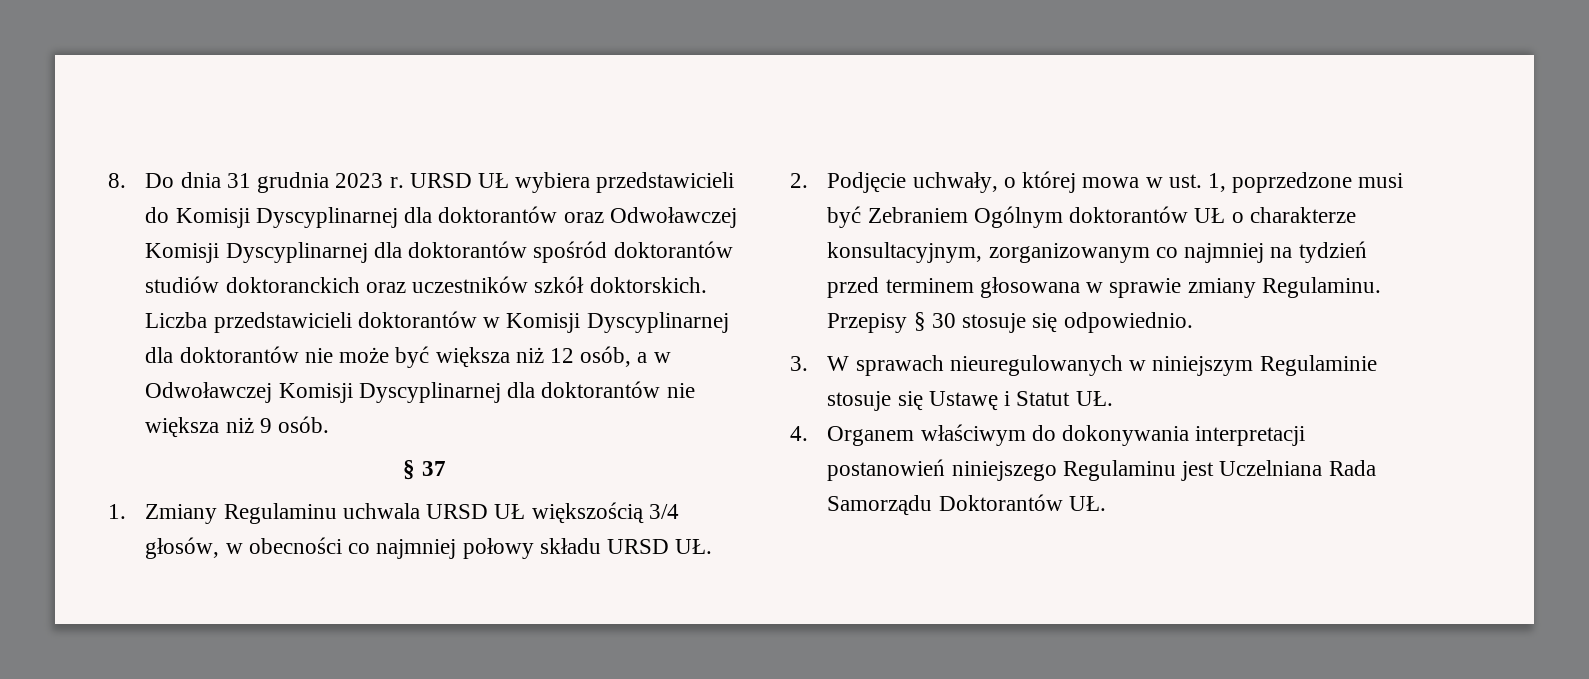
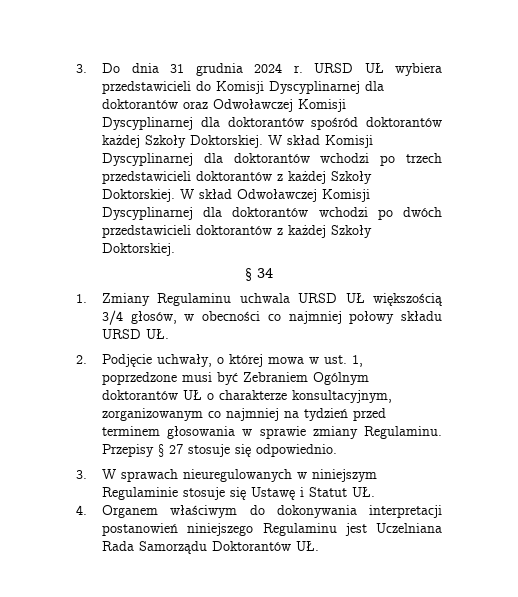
- 8. Do dnia 31 grudnia 2023 r.
+ 3. Do dnia 31 grudnia 2024 r.
- URSD UŁ wybiera przedstawicieli do Komisji Dyscyplinarnej dla doktorantów oraz Odwoławczej Komisji Dyscyplinarnej dla doktorantów spośród doktorantów studiów doktoranckich oraz uczestników szkół doktorskich. Liczba przedstawicieli doktorantów w Komisji Dyscyplinarnej dla doktorantów nie może być większa niż 12 osób, a w Odwoławczej Komisji Dyscyplinarnej dla doktorantów nie większa niż 9 osób.
- § 37
+ URSD UŁ wybiera przedstawicieli do Komisji Dyscyplinarnej dla doktorantów oraz Odwoławczej Komisji Dyscyplinarnej dla doktorantów spośród doktorantów każdej Szkoły Doktorskiej. W skład Komisji Dyscyplinarnej dla doktorantów wchodzi po trzech przedstawicieli doktorantów z każdej Szkoły Doktorskiej. W skład Odwoławczej Komisji Dyscyplinarnej dla doktorantów wchodzi po dwóch przedstawicieli doktorantów z każdej Szkoły Doktorskiej.
+ § 34
- 2. Podjęcie uchwały, o której mowa w ust. 1, poprzedzone musi być Zebraniem Ogólnym doktorantów UŁ o charakterze konsultacyjnym, zorganizowanym co najmniej na tydzień przed terminem głosowana w sprawie zmiany Regulaminu.
+ 2. Podjęcie uchwały, o której mowa w ust. 1, poprzedzone musi być Zebraniem Ogólnym doktorantów UŁ o charakterze konsultacyjnym, zorganizowanym co najmniej na tydzień przed terminem głosowania w sprawie zmiany Regulaminu.
- Przepisy § 30 stosuje się odpowiednio.
+ Przepisy § 27 stosuje się odpowiednio.

